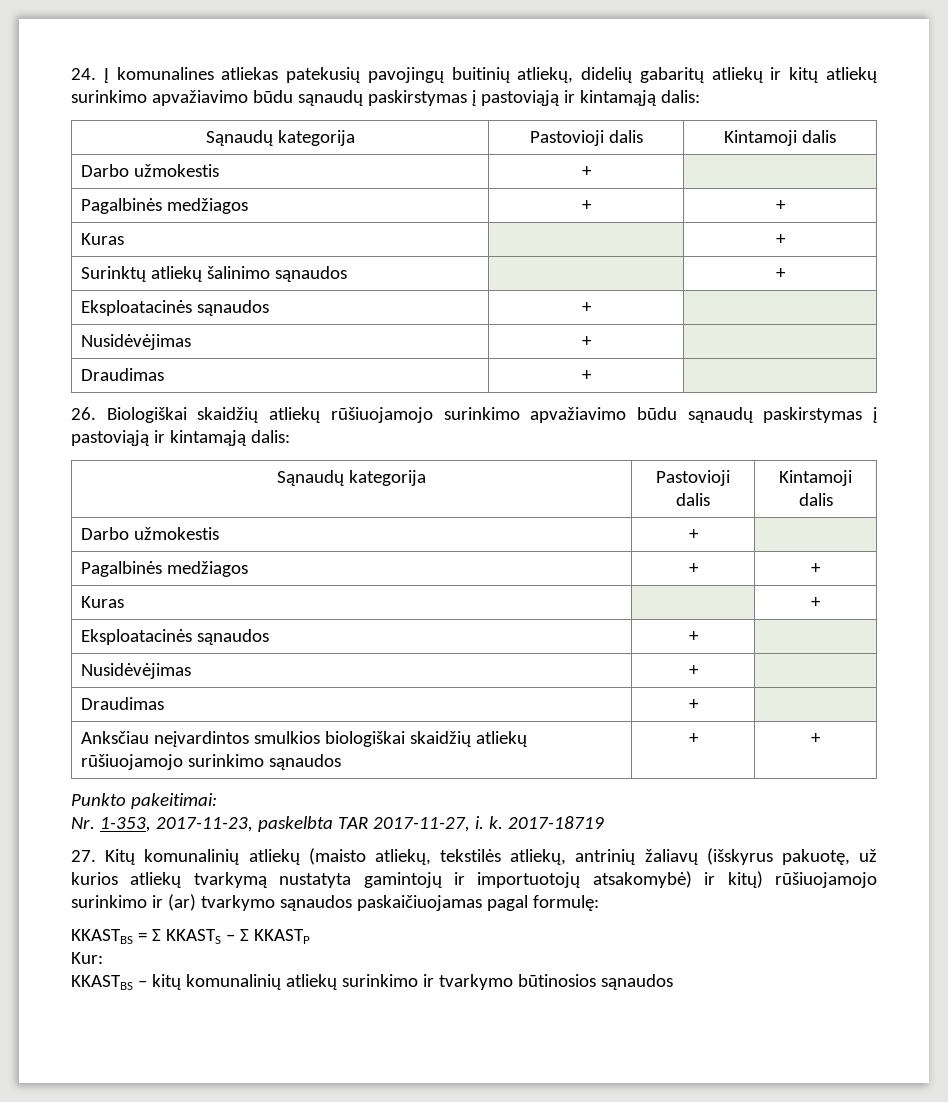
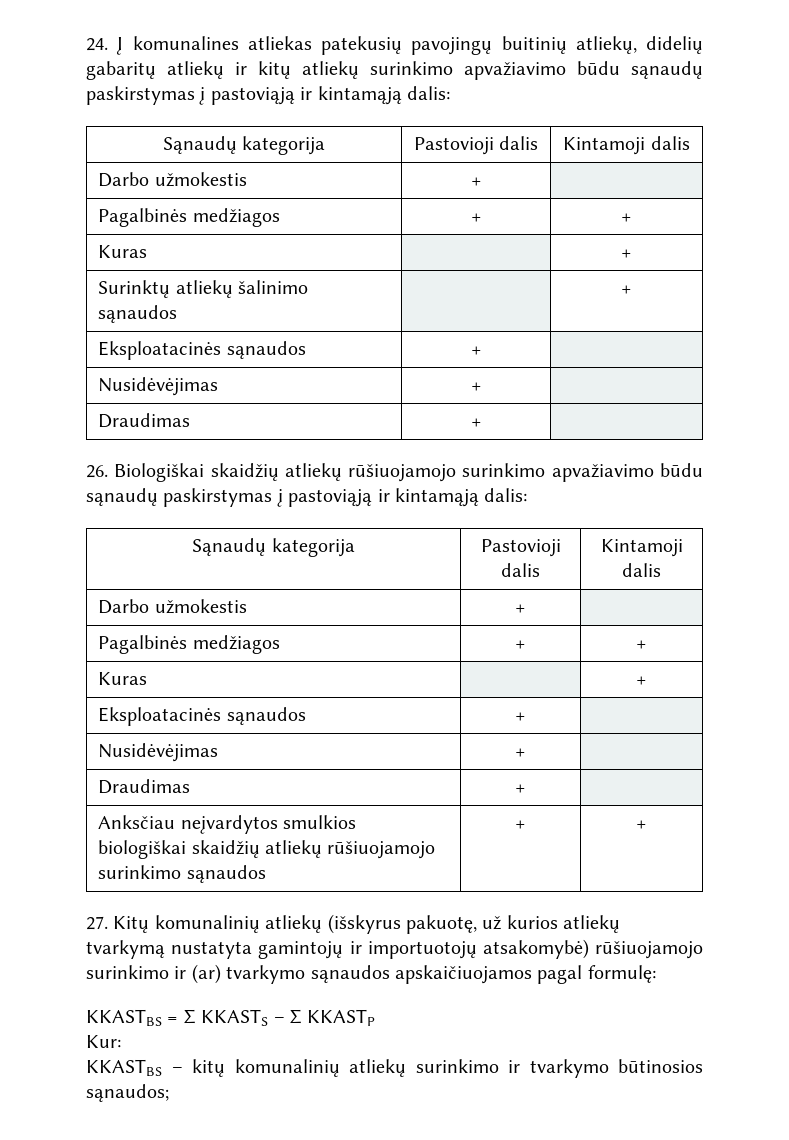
- Anksčiau neįvardintos smulkios biologiškai skaidžių atliekų rūšiuojamojo surinkimo sąnaudos | + | +
+ Anksčiau neįvardytos smulkios biologiškai skaidžių atliekų rūšiuojamojo surinkimo sąnaudos | + | +
- Punkto pakeitimai:
- Nr. 1-353, 2017-11-23, paskelbta TAR 2017-11-27, i. k. 2017-18719
- 27. Kitų komunalinių atliekų (maisto atliekų, tekstilės atliekų, antrinių žaliavų (išskyrus pakuotę, už kurios atliekų tvarkymą nustatyta gamintojų ir importuotojų atsakomybė) ir kitų) rūšiuojamojo surinkimo ir (ar) tvarkymo sąnaudos paskaičiuojamas pagal formulę:
+ 27. Kitų komunalinių atliekų (išskyrus pakuotę, už kurios atliekų tvarkymą nustatyta gamintojų ir importuotojų atsakomybė) rūšiuojamojo surinkimo ir (ar) tvarkymo sąnaudos apskaičiuojamos pagal formulę:
- KKASTBS – kitų komunalinių atliekų surinkimo ir tvarkymo būtinosios sąnaudos
+ KKASTBS – kitų komunalinių atliekų surinkimo ir tvarkymo būtinosios sąnaudos;

